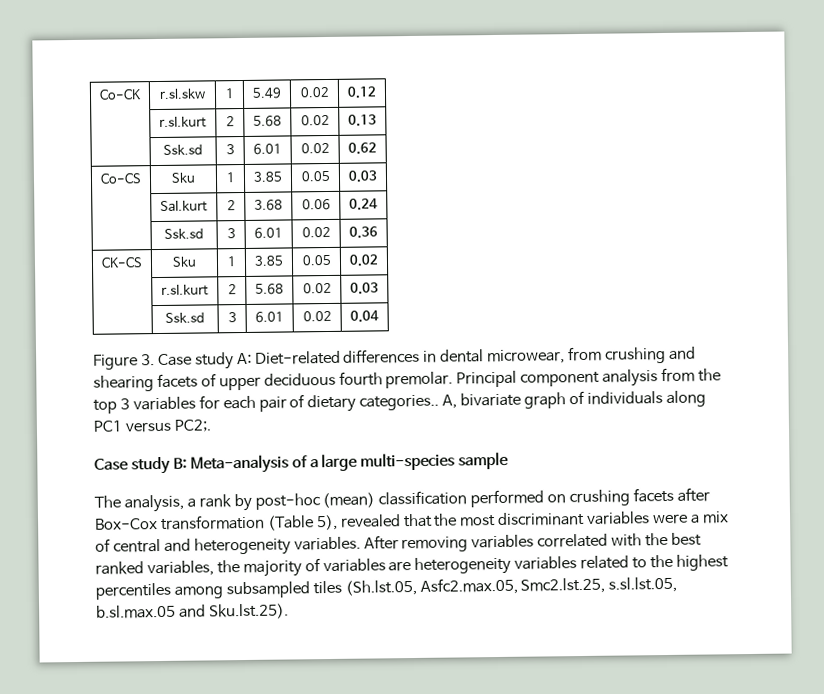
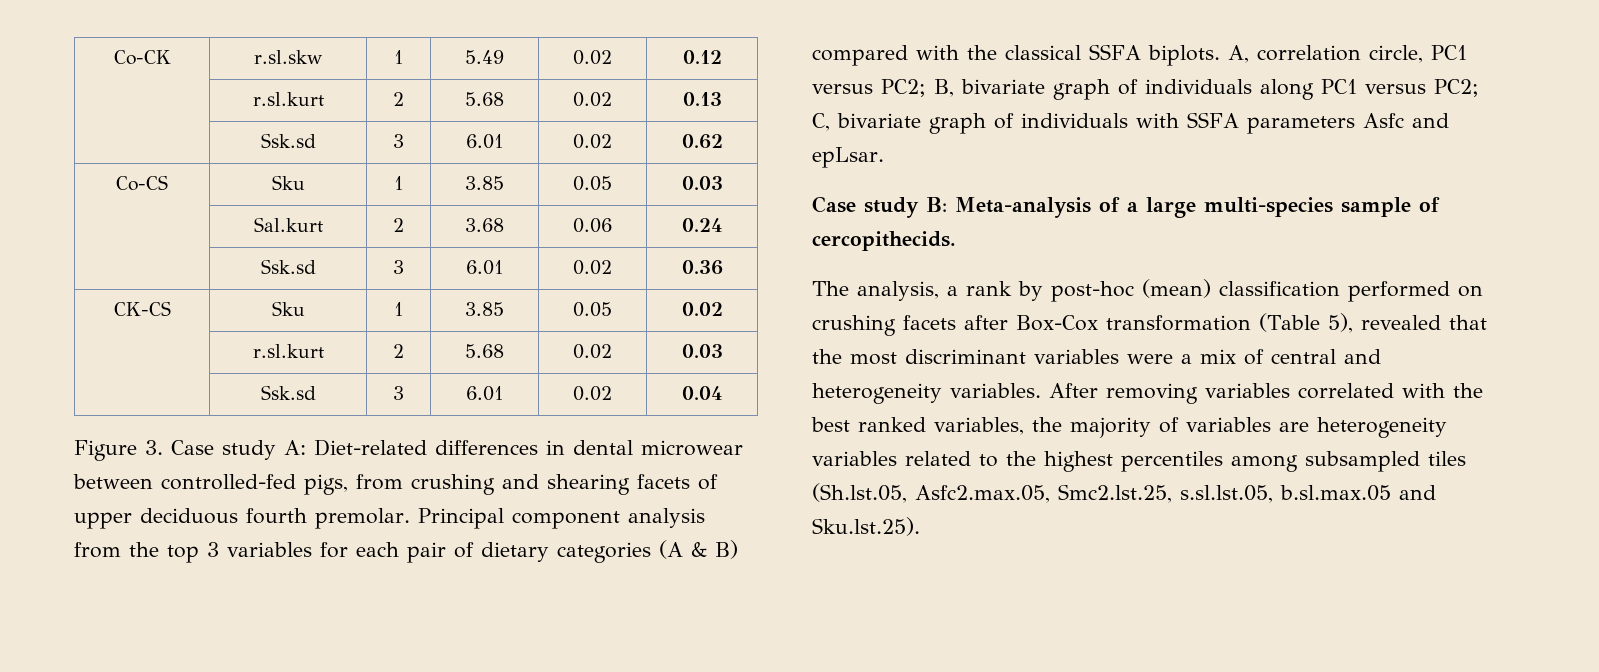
- Figure 3. Case study A: Diet-related differences in dental microwear, from crushing and shearing facets of upper deciduous fourth premolar.
+ Figure 3. Case study A: Diet-related differences in dental microwear between controlled-fed pigs, from crushing and shearing facets of upper deciduous fourth premolar.
- Principal component analysis from the top 3 variables for each pair of dietary categories.. A, bivariate graph of individuals along PC1 versus PC2;.
+ Principal component analysis from the top 3 variables for each pair of dietary categories (A & B) compared with the classical SSFA biplots. A, correlation circle, PC1 versus PC2; B, bivariate graph of individuals along PC1 versus PC2; C, bivariate graph of individuals with SSFA parameters Asfc and epLsar.
- Case study B: Meta-analysis of a large multi-species sample
+ Case study B: Meta-analysis of a large multi-species sample of cercopithecids.

